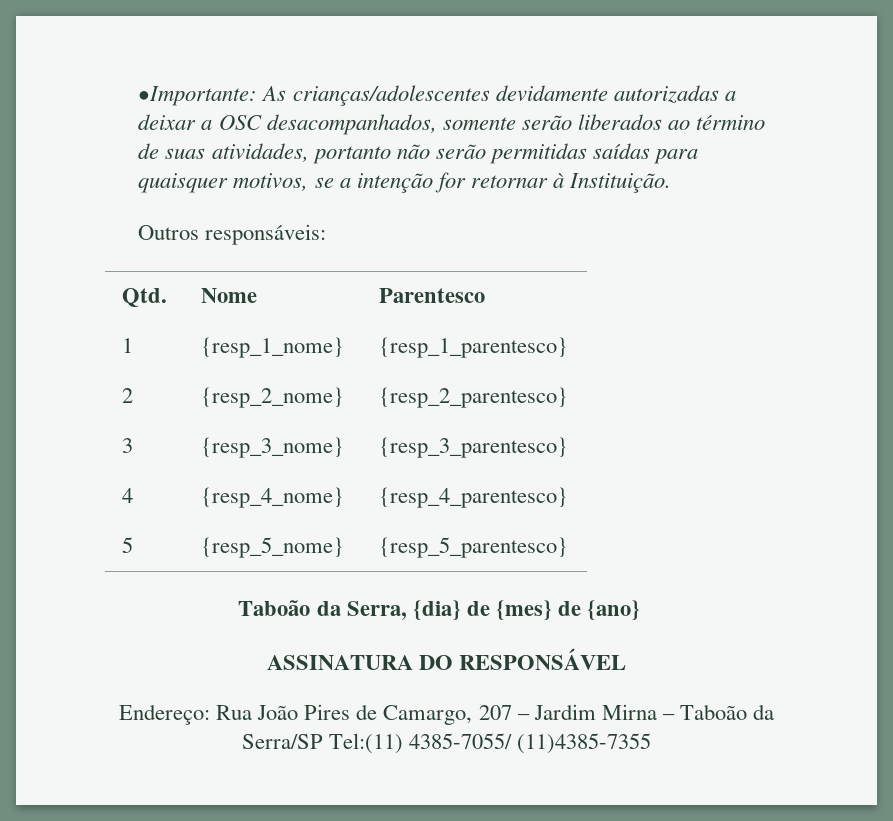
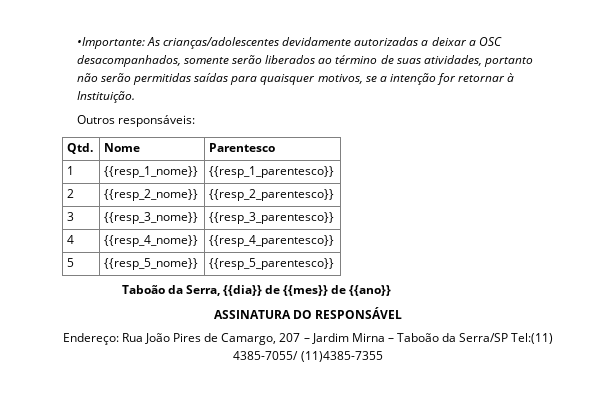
- 1 | {resp_1_nome} | {resp_1_parentesco}
+ 1 | {{resp_1_nome}} | {{resp_1_parentesco}}
- 2 | {resp_2_nome} | {resp_2_parentesco}
+ 2 | {{resp_2_nome}} | {{resp_2_parentesco}}
- 3 | {resp_3_nome} | {resp_3_parentesco}
+ 3 | {{resp_3_nome}} | {{resp_3_parentesco}}
- 4 | {resp_4_nome} | {resp_4_parentesco}
+ 4 | {{resp_4_nome}} | {{resp_4_parentesco}}
- 5 | {resp_5_nome} | {resp_5_parentesco}
+ 5 | {{resp_5_nome}} | {{resp_5_parentesco}}
- Taboão da Serra, {dia} de {mes} de {ano}
+ Taboão da Serra, {{dia}} de {{mes}} de {{ano}}

